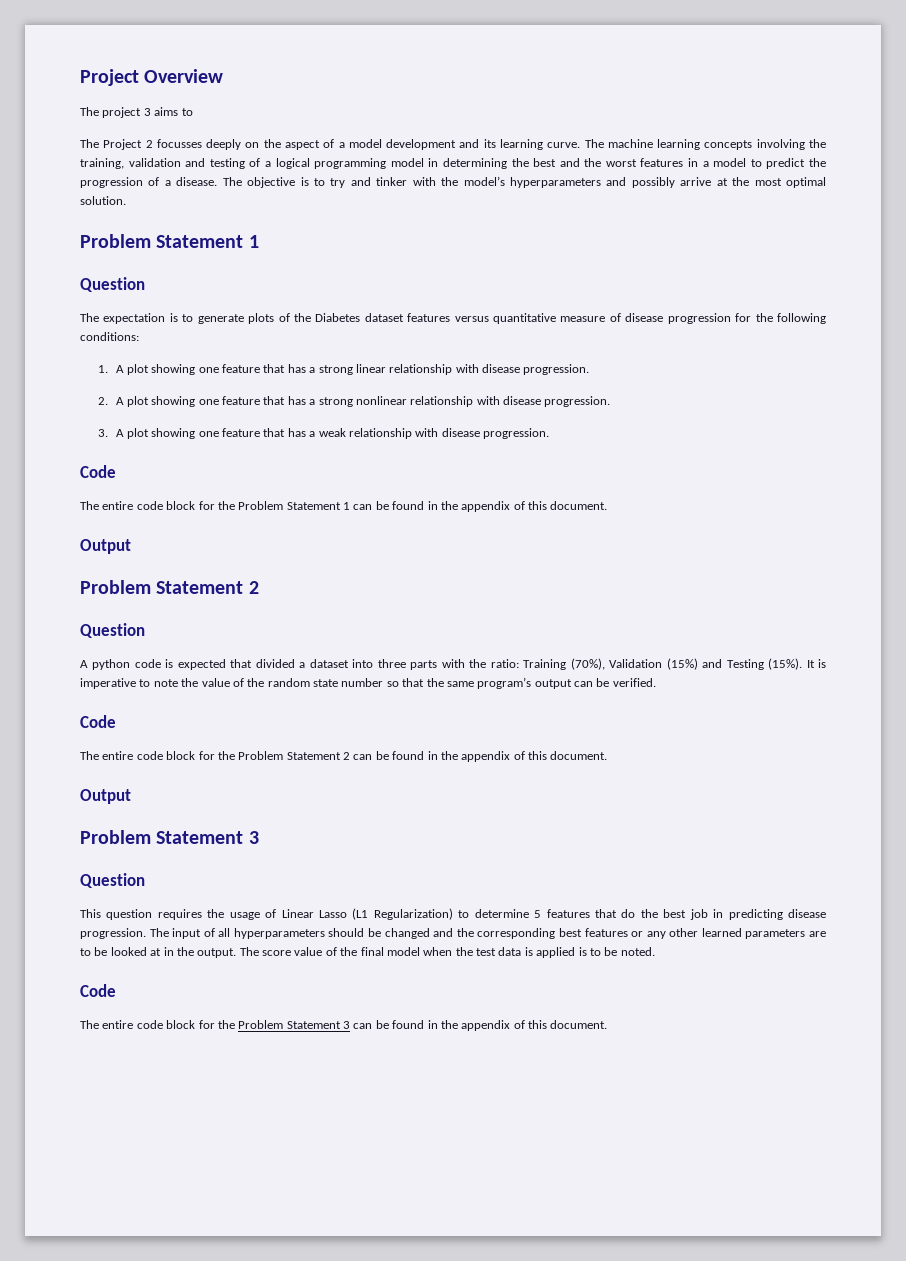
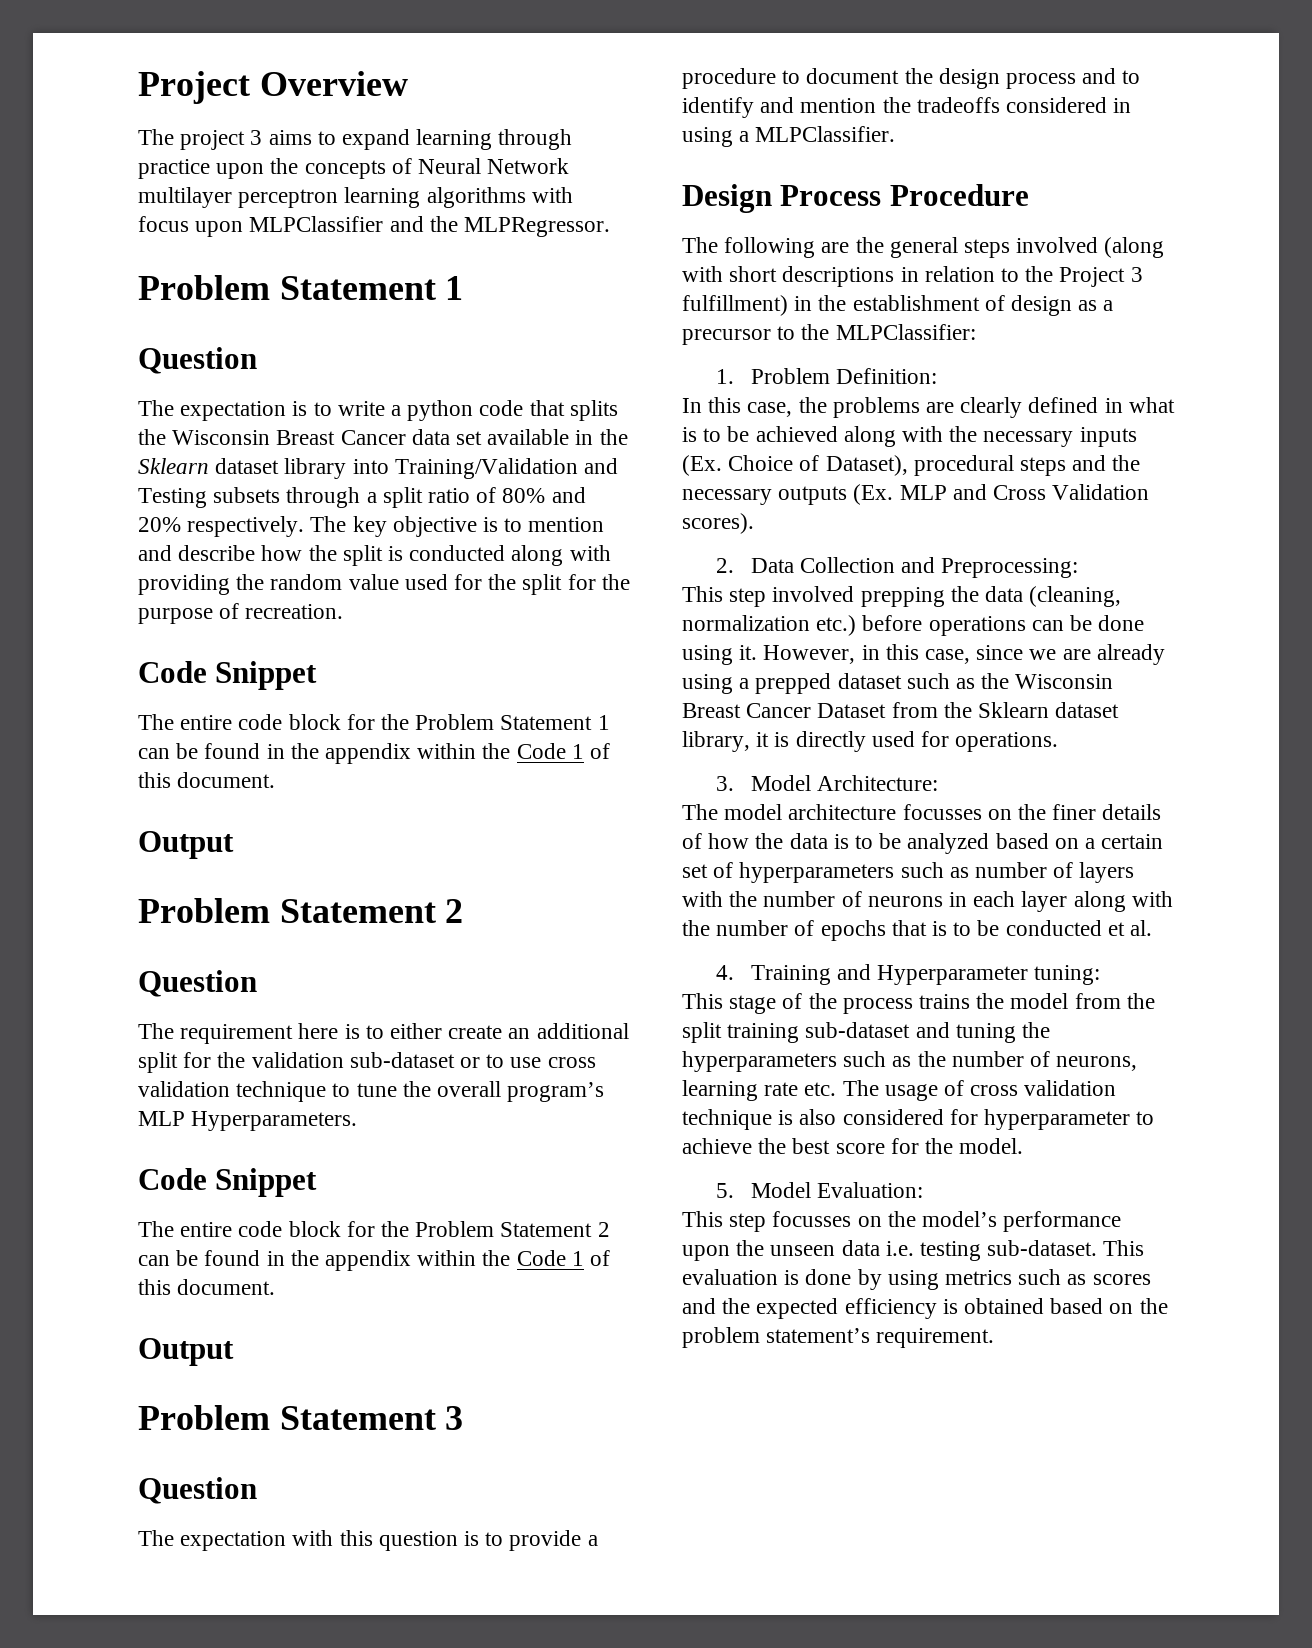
- The project 3 aims to
- The Project 2 focusses deeply on the aspect of a model development and its learning curve. The machine learning concepts involving the training, validation and testing of a logical programming model in determining the best and the worst features in a model to predict the progression of a disease. The objective is to try and tinker with the model’s hyperparameters and possibly arrive at the most optimal solution.
+ The project 3 aims to expand learning through practice upon the concepts of Neural Network multilayer perceptron learning algorithms with focus upon MLPClassifier and the MLPRegressor.
- The expectation is to generate plots of the Diabetes dataset features versus quantitative measure of disease progression for the following conditions:
- 1. A plot showing one feature that has a strong linear relationship with disease progression.
- 2. A plot showing one feature that has a strong nonlinear relationship with disease progression.
- 3. A plot showing one feature that has a weak relationship with disease progression.
- Code
+ The expectation is to write a python code that splits the Wisconsin Breast Cancer data set available in the Sklearn dataset library into Training/Validation and Testing subsets through a split ratio of 80% and 20% respectively. The key objective is to mention and describe how the split is conducted along with providing the random value used for the split for the purpose of recreation.
+ Code Snippet
- The entire code block for the Problem Statement 1 can be found in the appendix of this document.
+ The entire code block for the Problem Statement 1 can be found in the appendix within the Code 1 of this document.
- A python code is expected that divided a dataset into three parts with the ratio: Training (70%), Validation (15%) and Testing (15%). It is imperative to note the value of the random state number so that the same program’s output can be verified.
- Code
+ The requirement here is to either create an additional split for the validation sub-dataset or to use cross validation technique to tune the overall program’s MLP Hyperparameters.
+ Code Snippet
- The entire code block for the Problem Statement 2 can be found in the appendix of this document.
+ The entire code block for the Problem Statement 2 can be found in the appendix within the Code 1 of this document.
- This question requires the usage of Linear Lasso (L1 Regularization) to determine 5 features that do the best job in predicting disease progression. The input of all hyperparameters should be changed and the corresponding best features or any other learned parameters are to be looked at in the output. The score value of the final model when the test data is applied is to be noted.
- Code
- The entire code block for the Problem Statement 3 can be found in the appendix of this document.
+ The expectation with this question is to provide a procedure to document the design process and to identify and mention the tradeoffs considered in using a MLPClassifier.
+ Design Process Procedure
+ The following are the general steps involved (along with short descriptions in relation to the Project 3 fulfillment) in the establishment of design as a precursor to the MLPClassifier:
+ 1. Problem Definition:
+ In this case, the problems are clearly defined in what is to be achieved along with the necessary inputs (Ex. Choice of Dataset), procedural steps and the necessary outputs (Ex. MLP and Cross Validation scores).
+ 2. Data Collection and Preprocessing:
+ This step involved prepping the data (cleaning, normalization etc.) before operations can be done using it. However, in this case, since we are already using a prepped dataset such as the Wisconsin Breast Cancer Dataset from the Sklearn dataset library, it is directly used for operations.
+ 3. Model Architecture:
+ The model architecture focusses on the finer details of how the data is to be analyzed based on a certain set of hyperparameters such as number of layers with the number of neurons in each layer along with the number of epochs that is to be conducted et al.
+ 4. Training and Hyperparameter tuning:
+ This stage of the process trains the model from the split training sub-dataset and tuning the hyperparameters such as the number of neurons, learning rate etc. The usage of cross validation technique is also considered for hyperparameter to achieve the best score for the model.
+ 5. Model Evaluation:
+ This step focusses on the model’s performance upon the unseen data i.e. testing sub-dataset. This evaluation is done by using metrics such as scores and the expected efficiency is obtained based on the problem statement’s requirement.

